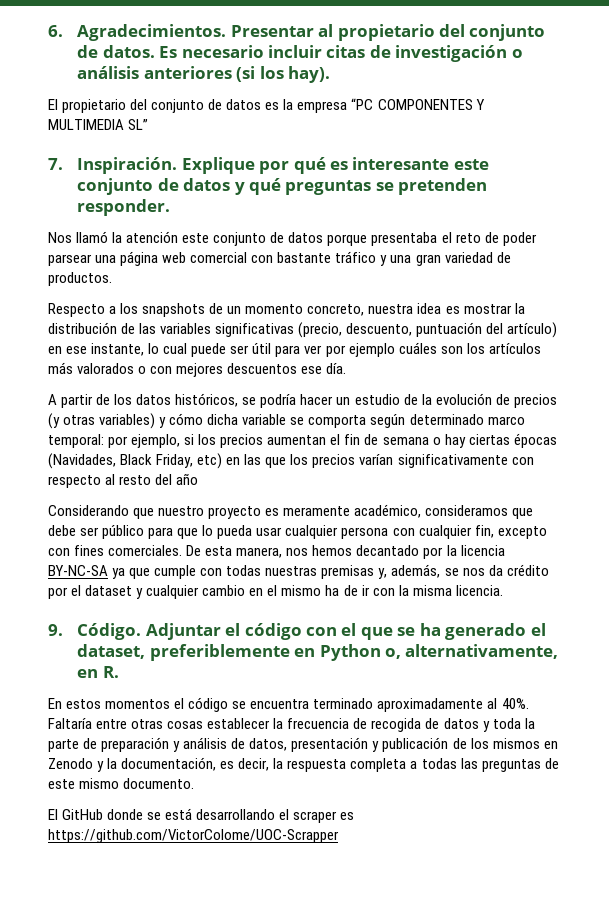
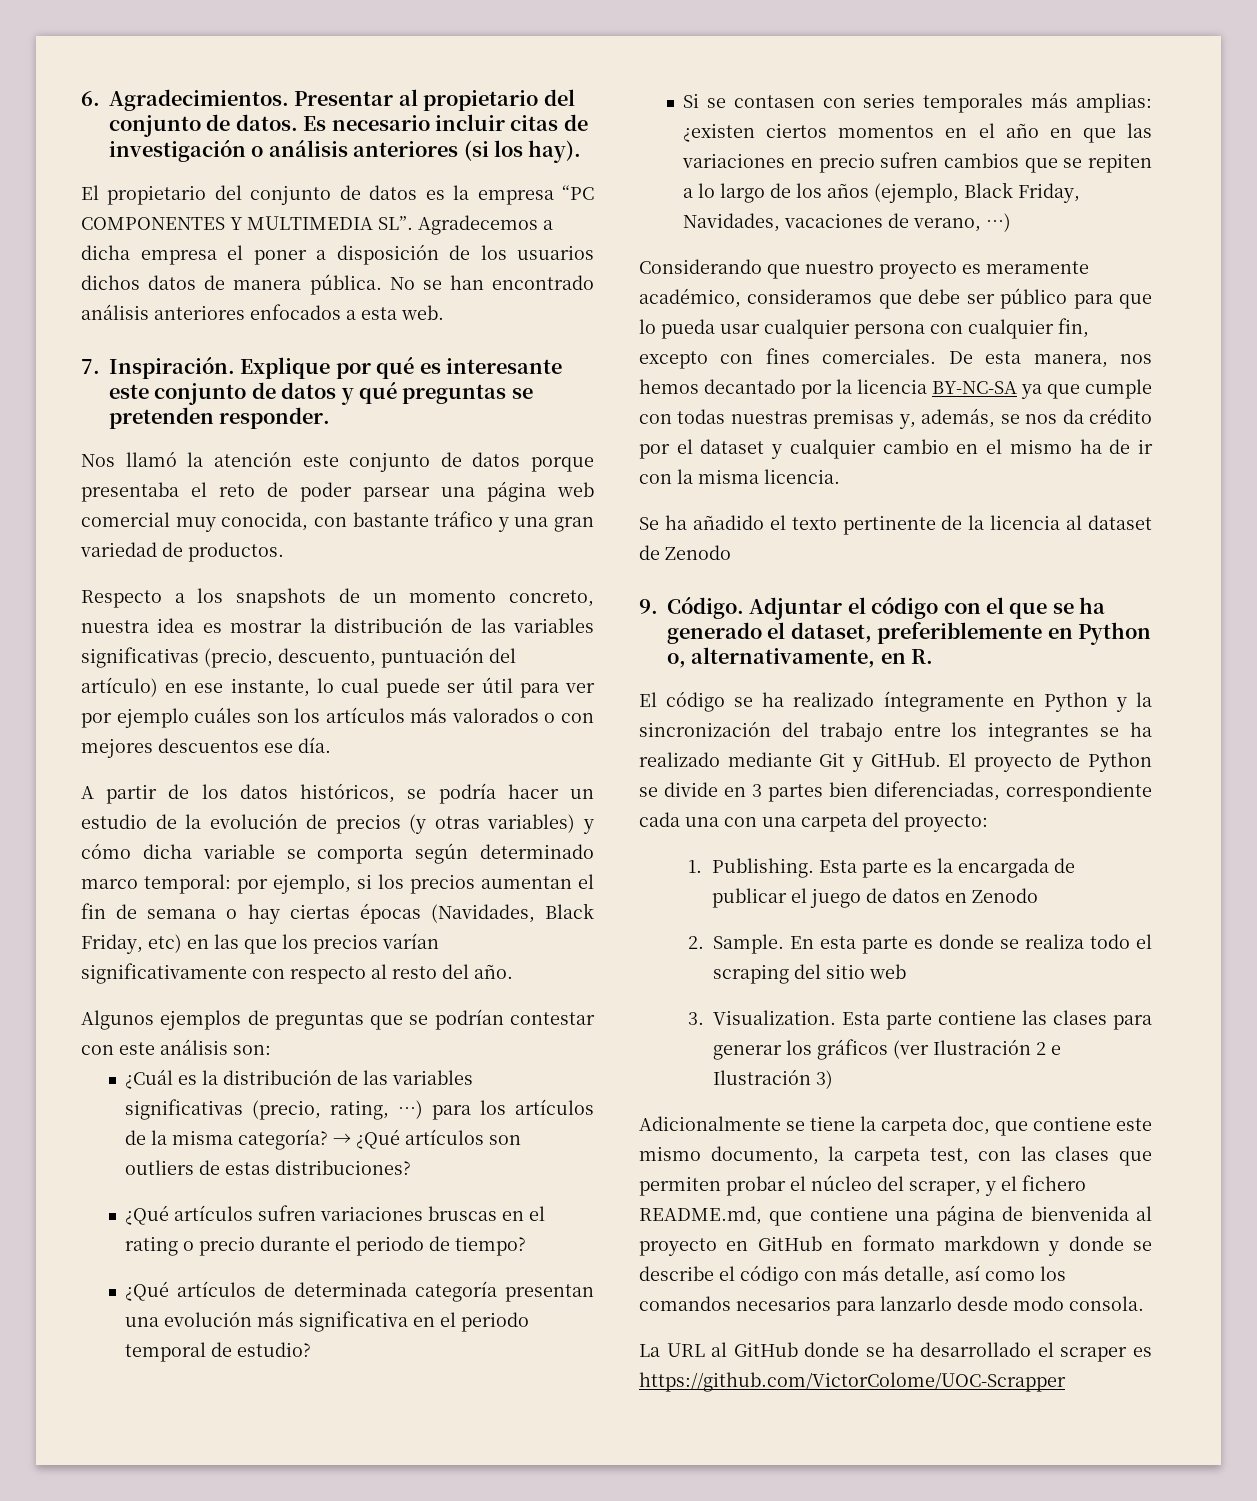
- El propietario del conjunto de datos es la empresa “PC COMPONENTES Y MULTIMEDIA SL”
+ El propietario del conjunto de datos es la empresa “PC COMPONENTES Y MULTIMEDIA SL”. Agradecemos a dicha empresa el poner a disposición de los usuarios dichos datos de manera pública. No se han encontrado análisis anteriores enfocados a esta web.
- Nos llamó la atención este conjunto de datos porque presentaba el reto de poder parsear una página web comercial con bastante tráfico y una gran variedad de productos.
+ Nos llamó la atención este conjunto de datos porque presentaba el reto de poder parsear una página web comercial muy conocida, con bastante tráfico y una gran variedad de productos.
- A partir de los datos históricos, se podría hacer un estudio de la evolución de precios (y otras variables) y cómo dicha variable se comporta según determinado marco temporal: por ejemplo, si los precios aumentan el fin de semana o hay ciertas épocas (Navidades, Black Friday, etc) en las que los precios varían significativamente con respecto al resto del año
+ A partir de los datos históricos, se podría hacer un estudio de la evolución de precios (y otras variables) y cómo dicha variable se comporta según determinado marco temporal: por ejemplo, si los precios aumentan el fin de semana o hay ciertas épocas (Navidades, Black Friday, etc) en las que los precios varían significativamente con respecto al resto del año.
+ Algunos ejemplos de preguntas que se podrían contestar con este análisis son:
+ ¿Cuál es la distribución de las variables significativas (precio, rating, …) para los artículos de la misma categoría? → ¿Qué artículos son outliers de estas distribuciones?
+ ¿Qué artículos sufren variaciones bruscas en el rating o precio durante el periodo de tiempo?
+ ¿Qué artículos de determinada categoría presentan una evolución más significativa en el periodo temporal de estudio?
+ Si se contasen con series temporales más amplias: ¿existen ciertos momentos en el año en que las variaciones en precio sufren cambios que se repiten a lo largo de los años (ejemplo, Black Friday, Navidades, vacaciones de verano, …)
+ Se ha añadido el texto pertinente de la licencia al dataset de Zenodo
- En estos momentos el código se encuentra terminado aproximadamente al 40%. Faltaría entre otras cosas establecer la frecuencia de recogida de datos y toda la parte de preparación y análisis de datos, presentación y publicación de los mismos en Zenodo y la documentación, es decir, la respuesta completa a todas las preguntas de este mismo documento.
- El GitHub donde se está desarrollando el scraper es https://github.com/VictorColome/UOC-Scrapper
+ El código se ha realizado íntegramente en Python y la sincronización del trabajo entre los integrantes se ha realizado mediante Git y GitHub. El proyecto de Python se divide en 3 partes bien diferenciadas, correspondiente cada una con una carpeta del proyecto:
+ 1. Publishing. Esta parte es la encargada de publicar el juego de datos en Zenodo
+ 2. Sample. En esta parte es donde se realiza todo el scraping del sitio web
+ 3. Visualization. Esta parte contiene las clases para generar los gráficos (ver Ilustración 2 e Ilustración 3)
+ Adicionalmente se tiene la carpeta doc, que contiene este mismo documento, la carpeta test, con las clases que permiten probar el núcleo del scraper, y el fichero README.md, que contiene una página de bienvenida al proyecto en GitHub en formato markdown y donde se describe el código con más detalle, así como los comandos necesarios para lanzarlo desde modo consola.
+ La URL al GitHub donde se ha desarrollado el scraper es https://github.com/VictorColome/UOC-Scrapper

